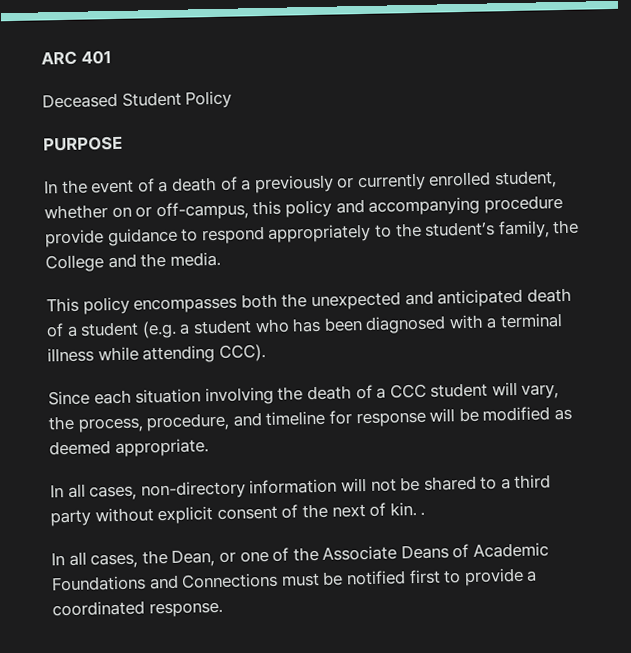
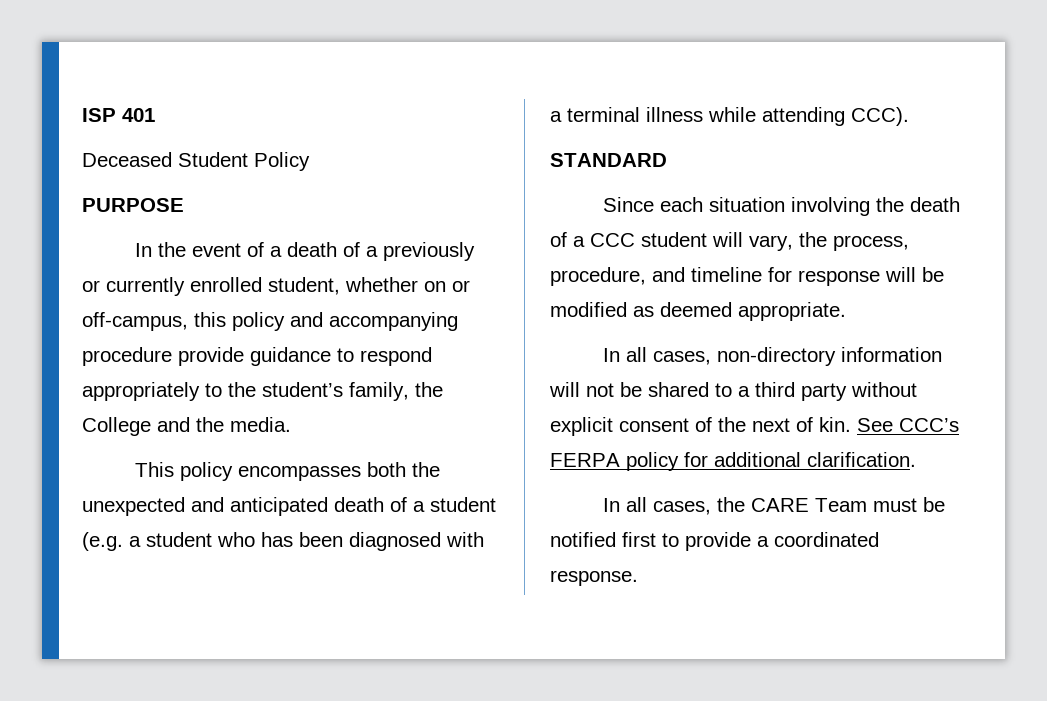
- ARC 401
+ ISP 401
+ STANDARD
- In all cases, non-directory information will not be shared to a third party without explicit consent of the next of kin. .
- In all cases, the Dean, or one of the Associate Deans of Academic Foundations and Connections must be notified first to provide a coordinated response.
+ In all cases, non-directory information will not be shared to a third party without explicit consent of the next of kin. See CCC’s FERPA policy for additional clarification.
+ In all cases, the CARE Team must be notified first to provide a coordinated response.

